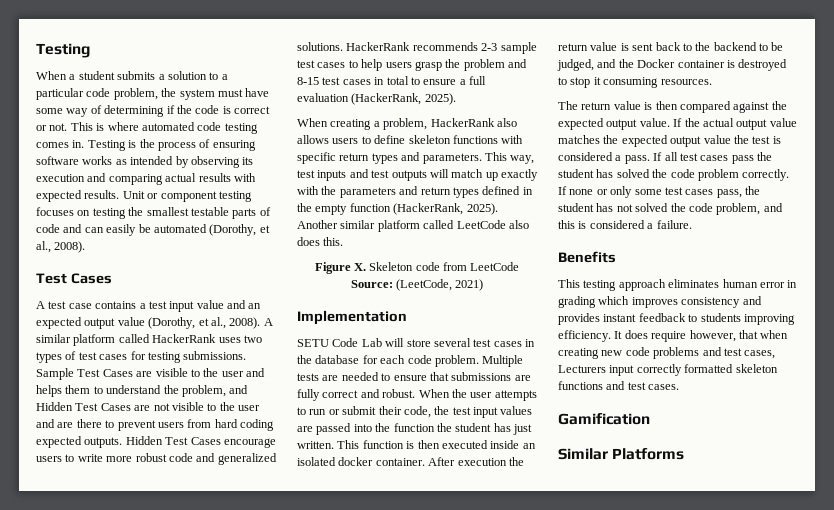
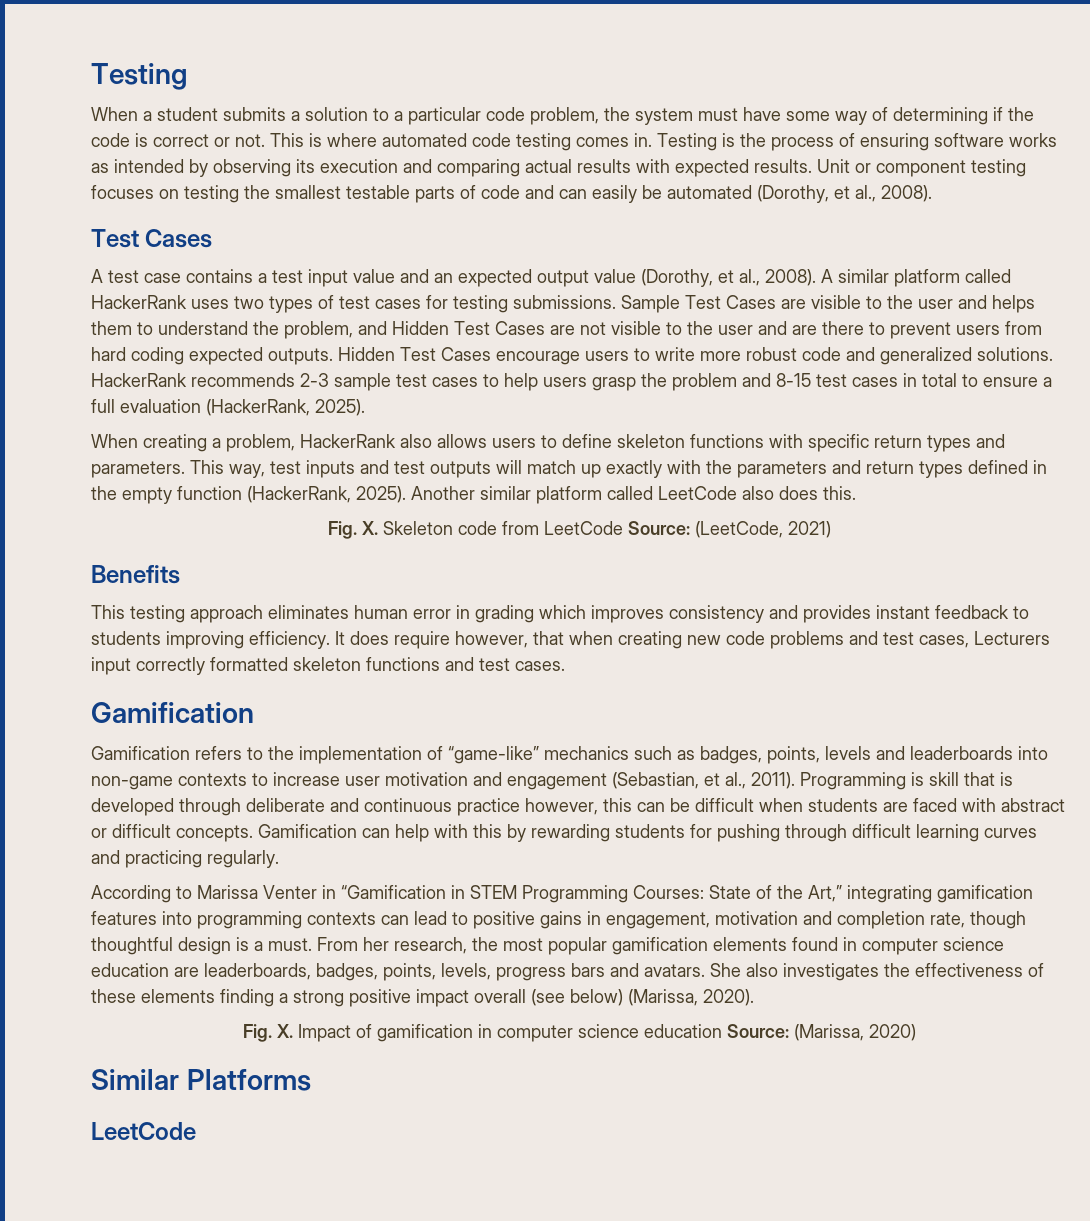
- Figure X. Skeleton code from LeetCode Source: (LeetCode, 2021)
+ Fig. X. Skeleton code from LeetCode Source: (LeetCode, 2021)
- Implementation
- SETU Code Lab will store several test cases in the database for each code problem. Multiple tests are needed to ensure that submissions are fully correct and robust. When the user attempts to run or submit their code, the test input values are passed into the function the student has just written. This function is then executed inside an isolated docker container. After execution the return value is sent back to the backend to be judged, and the Docker container is destroyed to stop it consuming resources.
- The return value is then compared against the expected output value. If the actual output value matches the expected output value the test is considered a pass. If all test cases pass the student has solved the code problem correctly. If none or only some test cases pass, the student has not solved the code problem, and this is considered a failure.
+ Gamification refers to the implementation of “game-like” mechanics such as badges, points, levels and leaderboards into non-game contexts to increase user motivation and engagement (Sebastian, et al., 2011). Programming is skill that is developed through deliberate and continuous practice however, this can be difficult when students are faced with abstract or difficult concepts. Gamification can help with this by rewarding students for pushing through difficult learning curves and practicing regularly.
+ According to Marissa Venter in “Gamification in STEM Programming Courses: State of the Art,” integrating gamification features into programming contexts can lead to positive gains in engagement, motivation and completion rate, though thoughtful design is a must. From her research, the most popular gamification elements found in computer science education are leaderboards, badges, points, levels, progress bars and avatars. She also investigates the effectiveness of these elements finding a strong positive impact overall (see below) (Marissa, 2020).
+ Fig. X. Impact of gamification in computer science education Source: (Marissa, 2020)
  Similar Platforms
+ LeetCode

